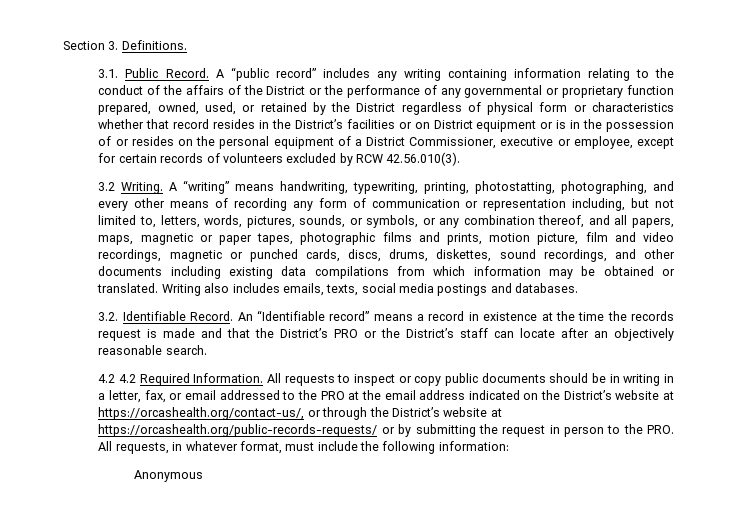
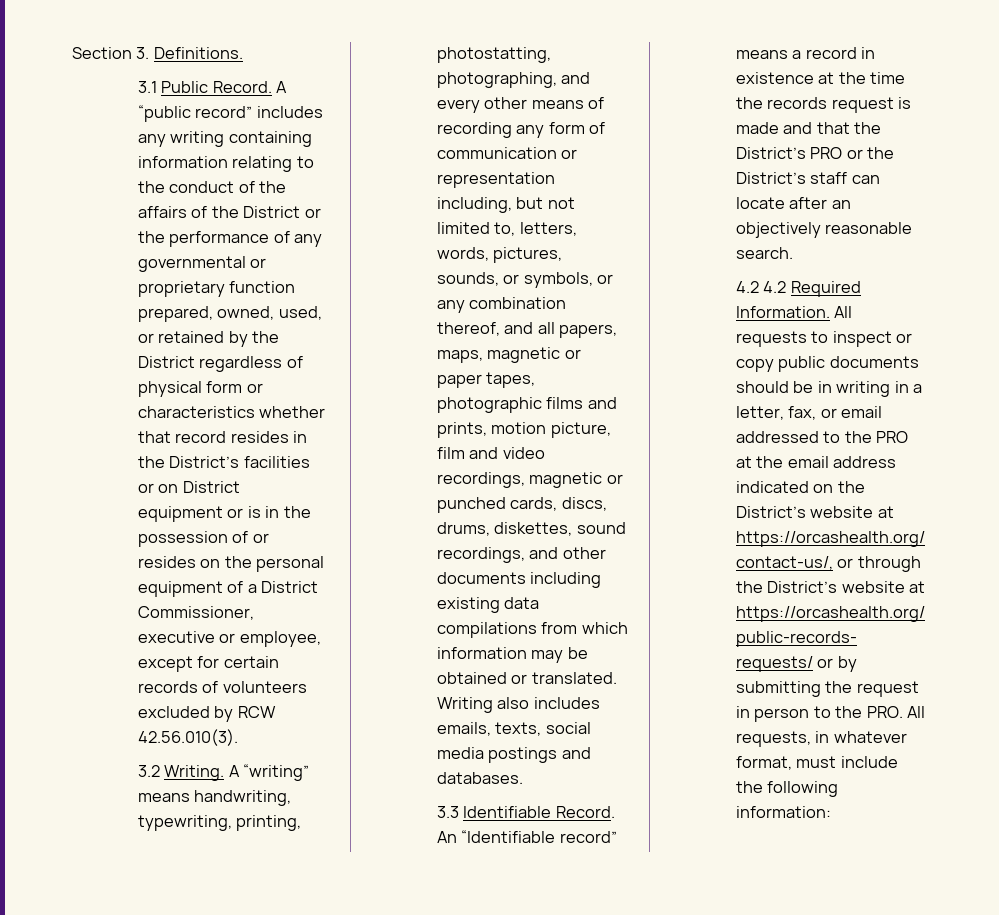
- 3.1. Public Record.
+ 3.1 Public Record.
- 3.2. Identifiable Record.
+ 3.3 Identifiable Record.
- Anonymous

